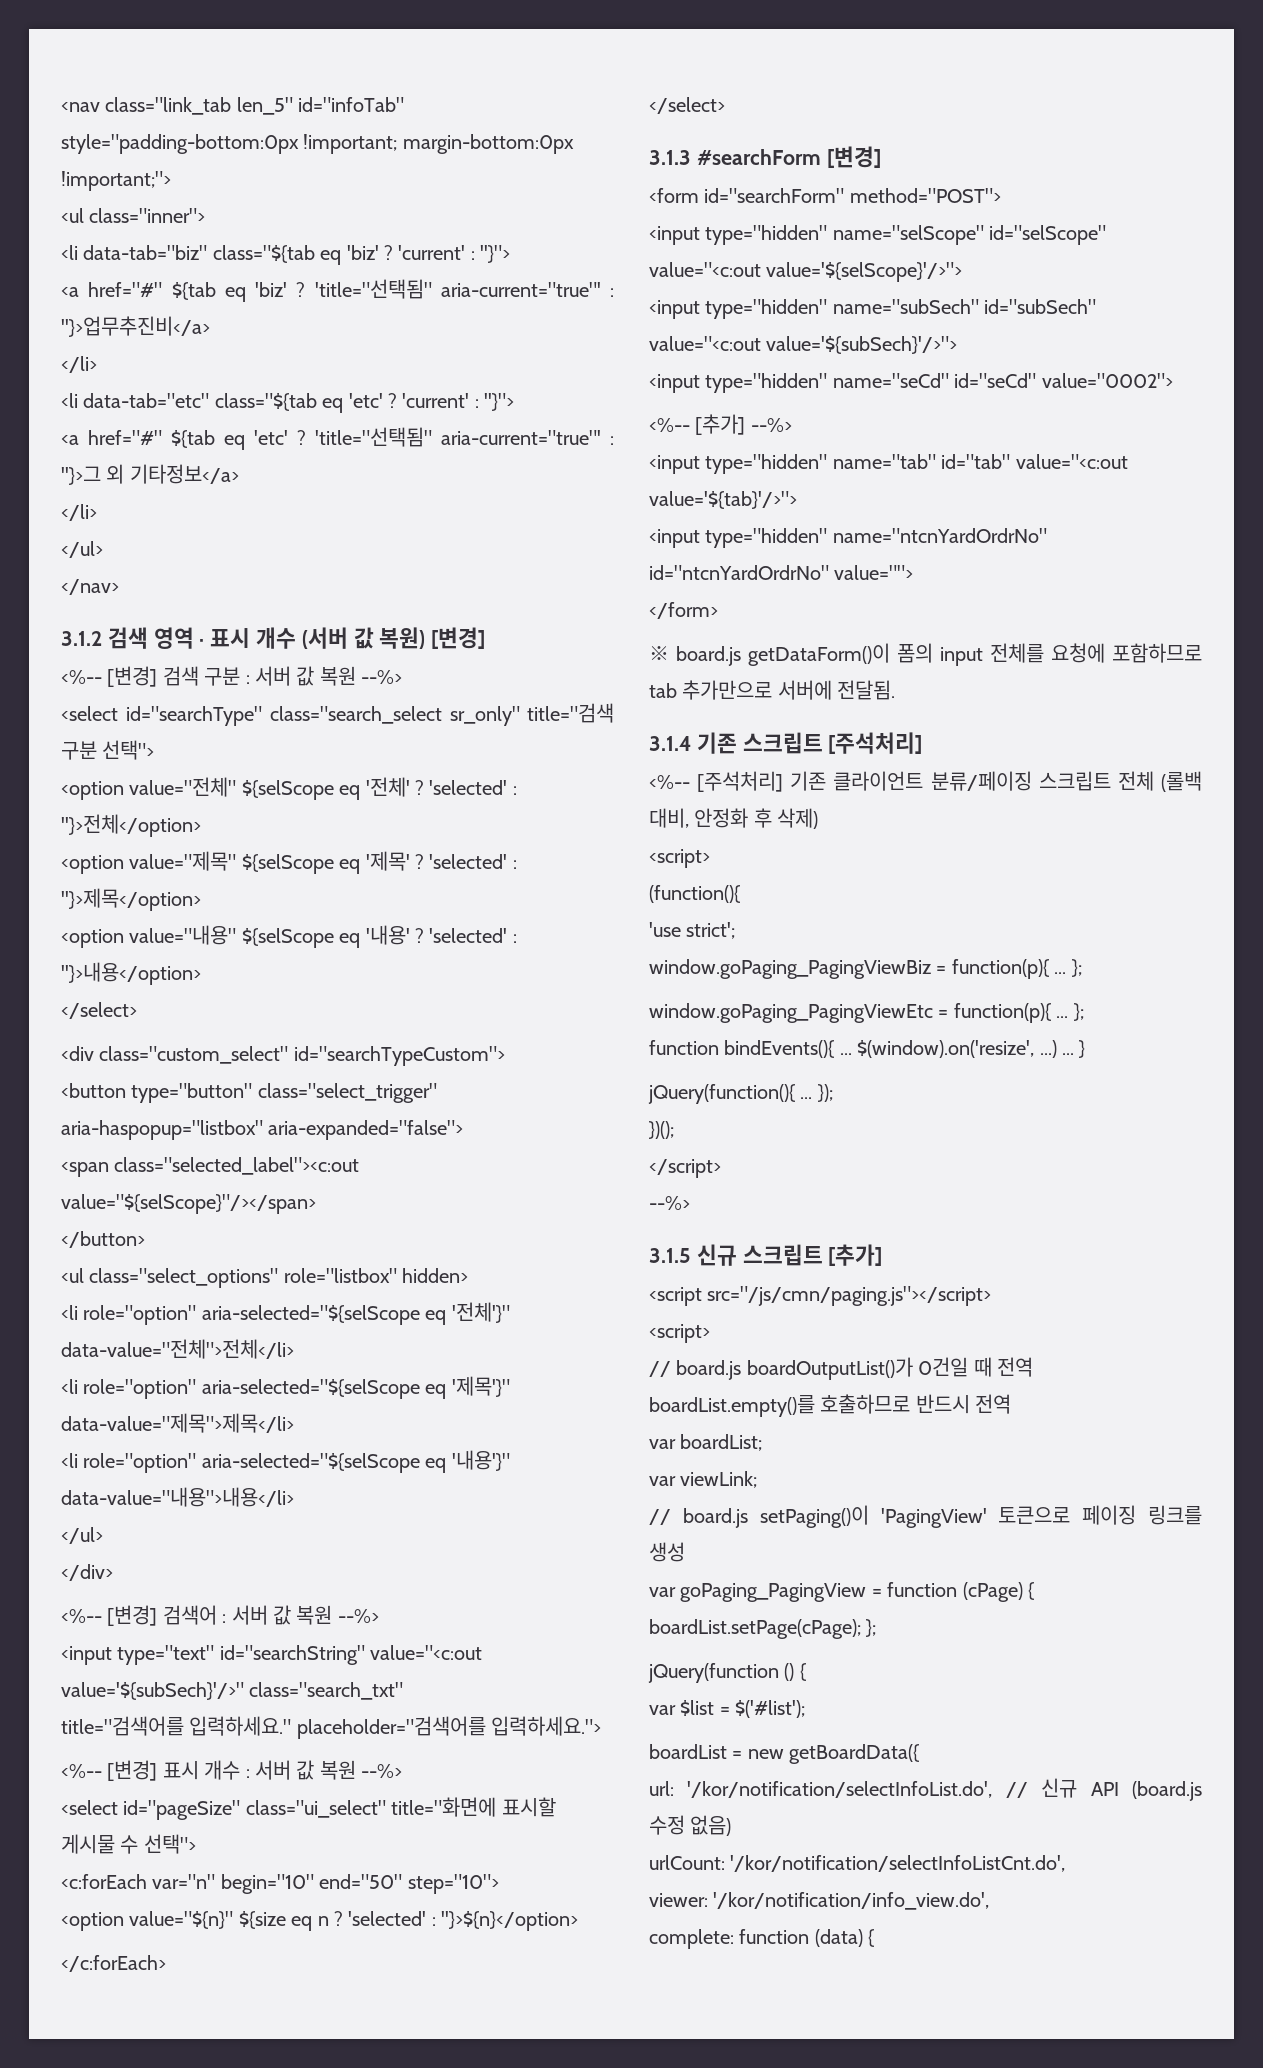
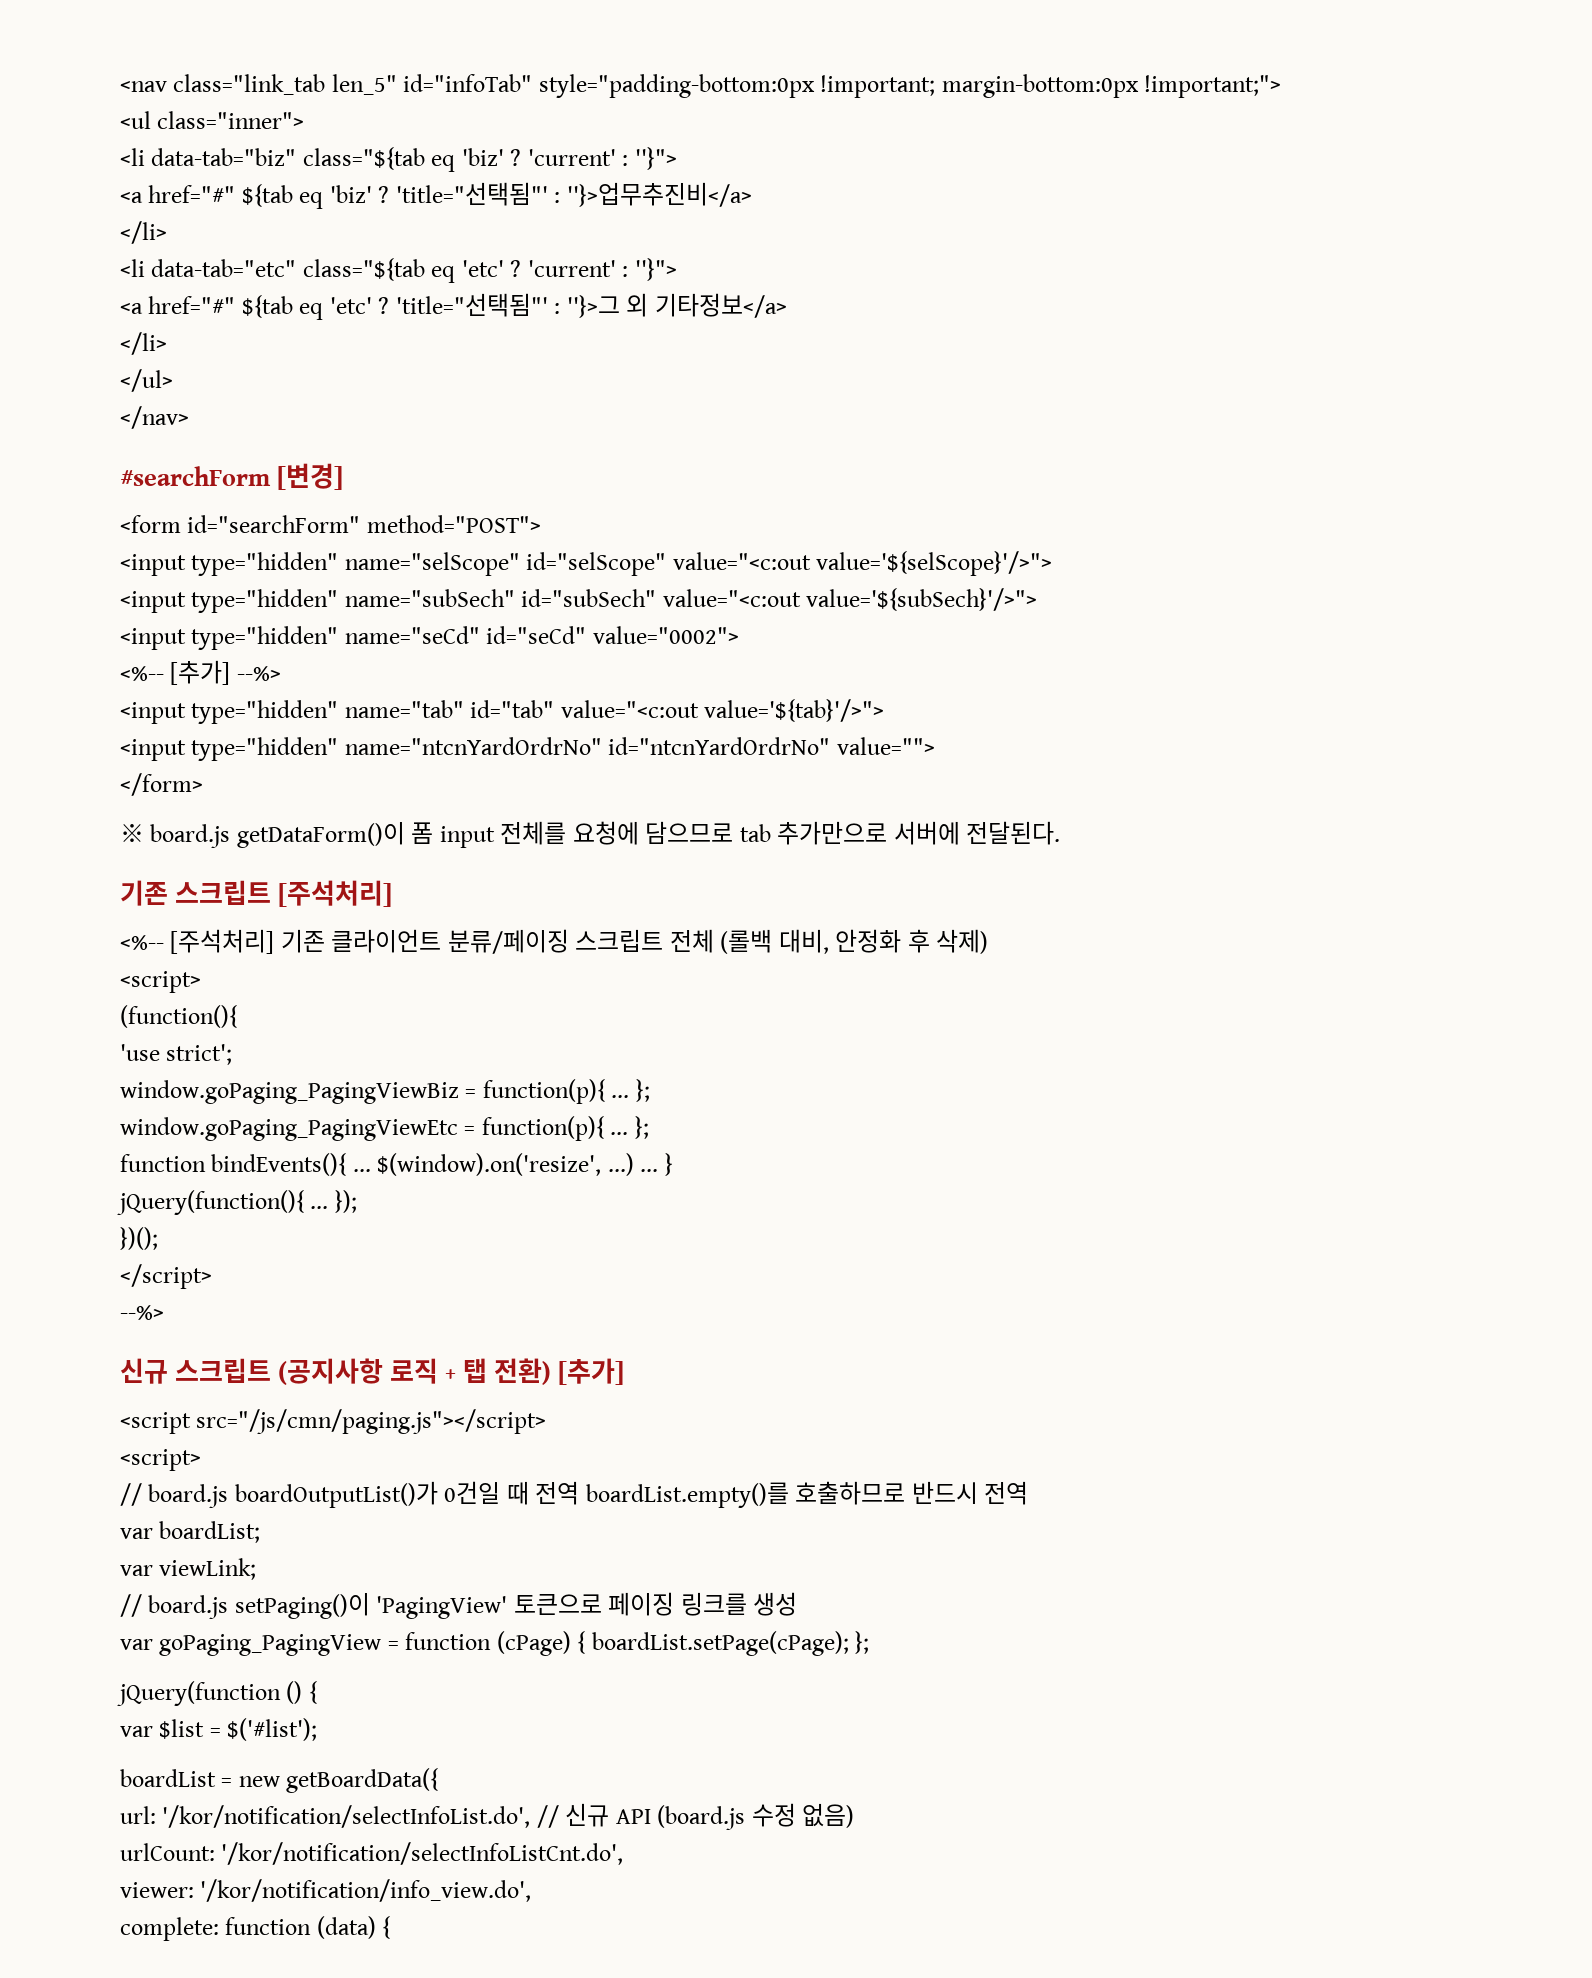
- 'title="선택됨" aria-current="true"' : ''}>업무추진비</a>
+ 'title="선택됨"' : ''}>업무추진비</a>
- 'title="선택됨" aria-current="true"' : ''}>그 외 기타정보</a>
+ 'title="선택됨"' : ''}>그 외 기타정보</a>
- 3.1.2 검색 영역 · 표시 개수 (서버 값 복원) [변경]
- <%-- [변경] 검색 구분 : 서버 값 복원 --%>
- <select id="searchType" class="search_select sr_only" title="검색 구분 선택">
- <option value="전체" ${selScope eq '전체' ? 'selected' : ''}>전체</option>
- <option value="제목" ${selScope eq '제목' ? 'selected' : ''}>제목</option>
- <option value="내용" ${selScope eq '내용' ? 'selected' : ''}>내용</option>
- </select>
- <div class="custom_select" id="searchTypeCustom">
- <button type="button" class="select_trigger" aria-haspopup="listbox" aria-expanded="false">
- <span class="selected_label"><c:out value="${selScope}"/></span>
- </button>
- <ul class="select_options" role="listbox" hidden>
- <li role="option" aria-selected="${selScope eq '전체'}" data-value="전체">전체</li>
- <li role="option" aria-selected="${selScope eq '제목'}" data-value="제목">제목</li>
- <li role="option" aria-selected="${selScope eq '내용'}" data-value="내용">내용</li>
- </ul>
- </div>
- <%-- [변경] 검색어 : 서버 값 복원 --%>
- <input type="text" id="searchString" value="<c:out value='${subSech}'/>" class="search_txt"
- title="검색어를 입력하세요." placeholder="검색어를 입력하세요.">
- <%-- [변경] 표시 개수 : 서버 값 복원 --%>
- <select id="pageSize" class="ui_select" title="화면에 표시할 게시물 수 선택">
- <c:forEach var="n" begin="10" end="50" step="10">
- <option value="${n}" ${size eq n ? 'selected' : ''}>${n}</option>
- </c:forEach>
- </select>
- 3.1.3 #searchForm [변경]
+ #searchForm [변경]
- ※ board.js getDataForm()이 폼의 input 전체를 요청에 포함하므로 tab 추가만으로 서버에 전달됨.
- 3.1.4 기존 스크립트 [주석처리]
+ ※ board.js getDataForm()이 폼 input 전체를 요청에 담으므로 tab 추가만으로 서버에 전달된다.
+ 기존 스크립트 [주석처리]
- 3.1.5 신규 스크립트 [추가]
+ 신규 스크립트 (공지사항 로직 + 탭 전환) [추가]

